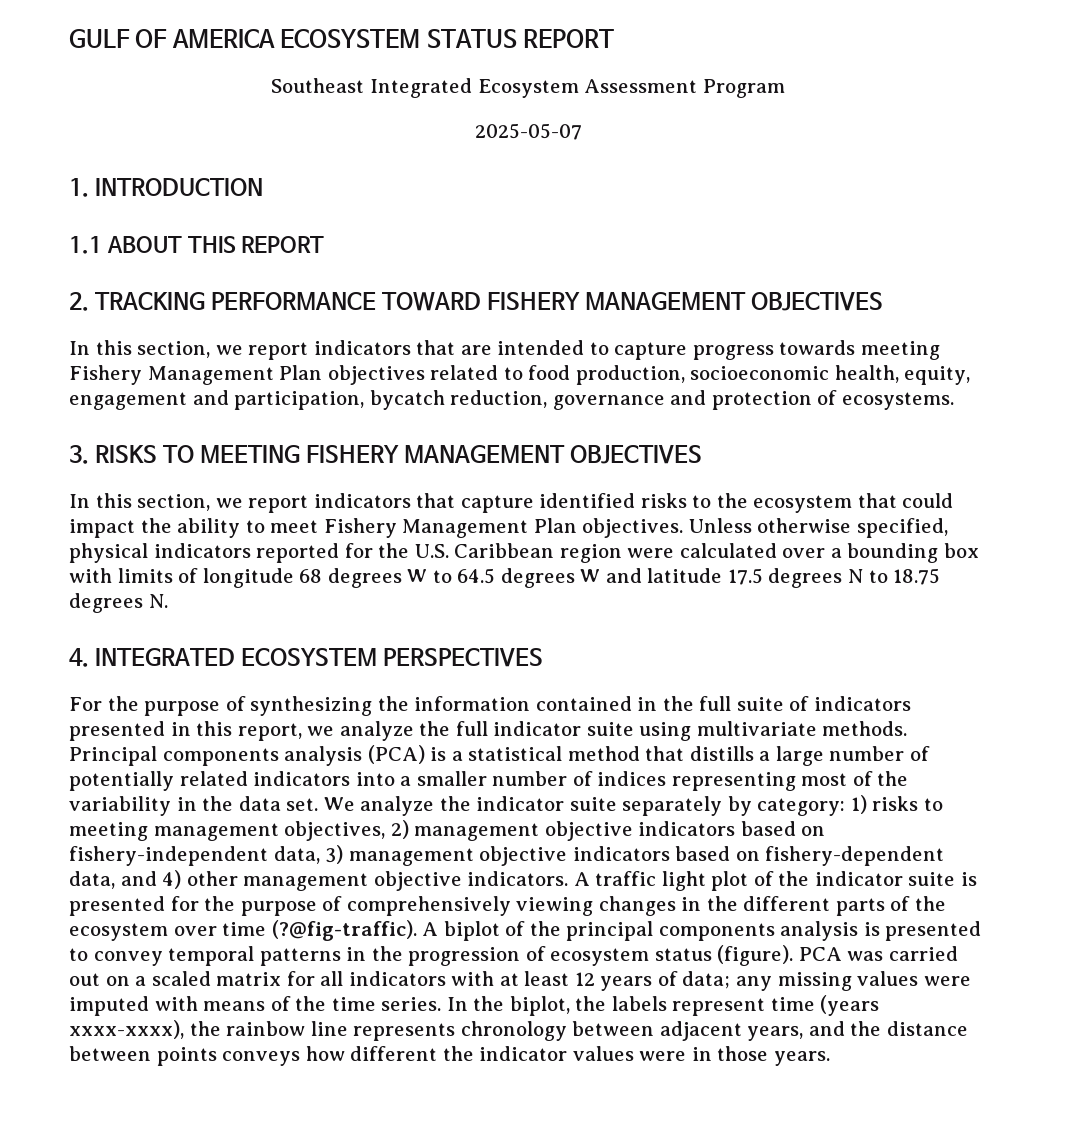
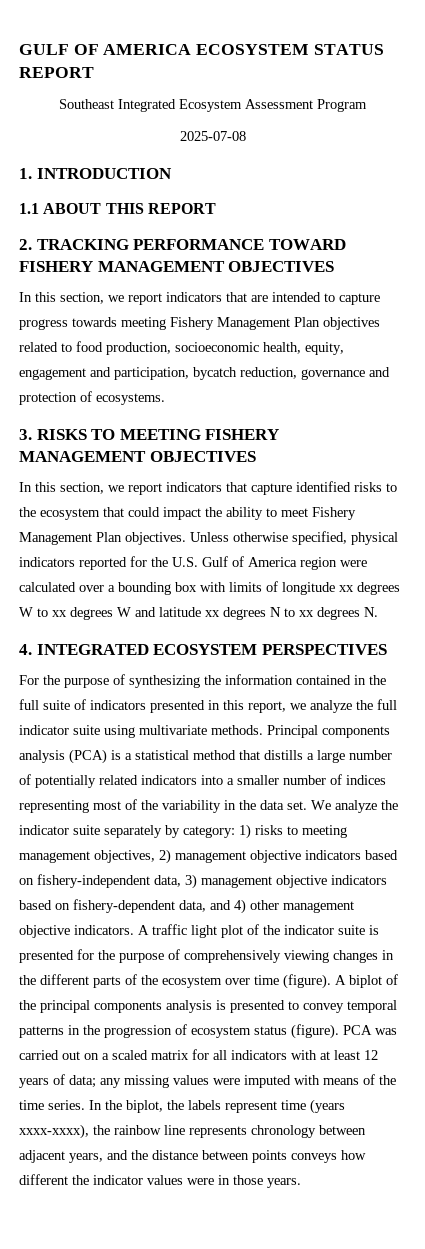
- 2025-05-07
+ 2025-07-08
- Unless otherwise specified, physical indicators reported for the U.S. Caribbean region were calculated over a bounding box with limits of longitude 68 degrees W to 64.5 degrees W and latitude 17.5 degrees N to 18.75 degrees N.
+ Unless otherwise specified, physical indicators reported for the U.S. Gulf of America region were calculated over a bounding box with limits of longitude xx degrees W to xx degrees W and latitude xx degrees N to xx degrees N.
- A traffic light plot of the indicator suite is presented for the purpose of comprehensively viewing changes in the different parts of the ecosystem over time (?@fig-traffic).
+ A traffic light plot of the indicator suite is presented for the purpose of comprehensively viewing changes in the different parts of the ecosystem over time (figure).

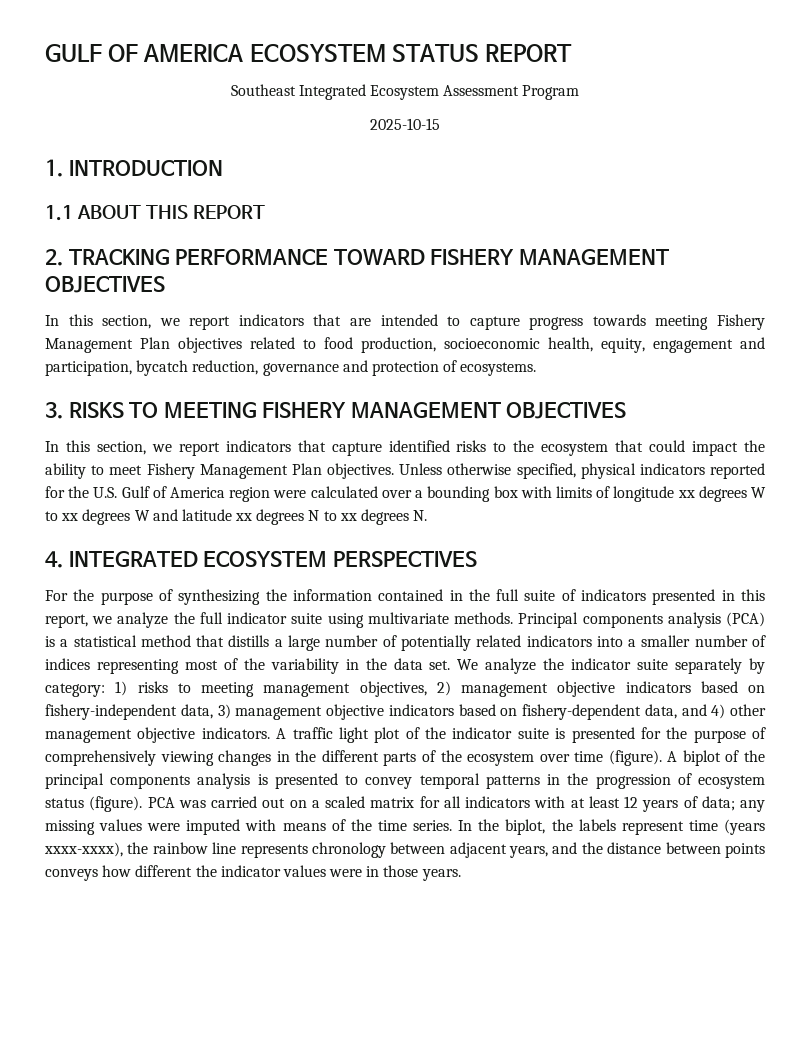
- 2025-07-08
+ 2025-10-15

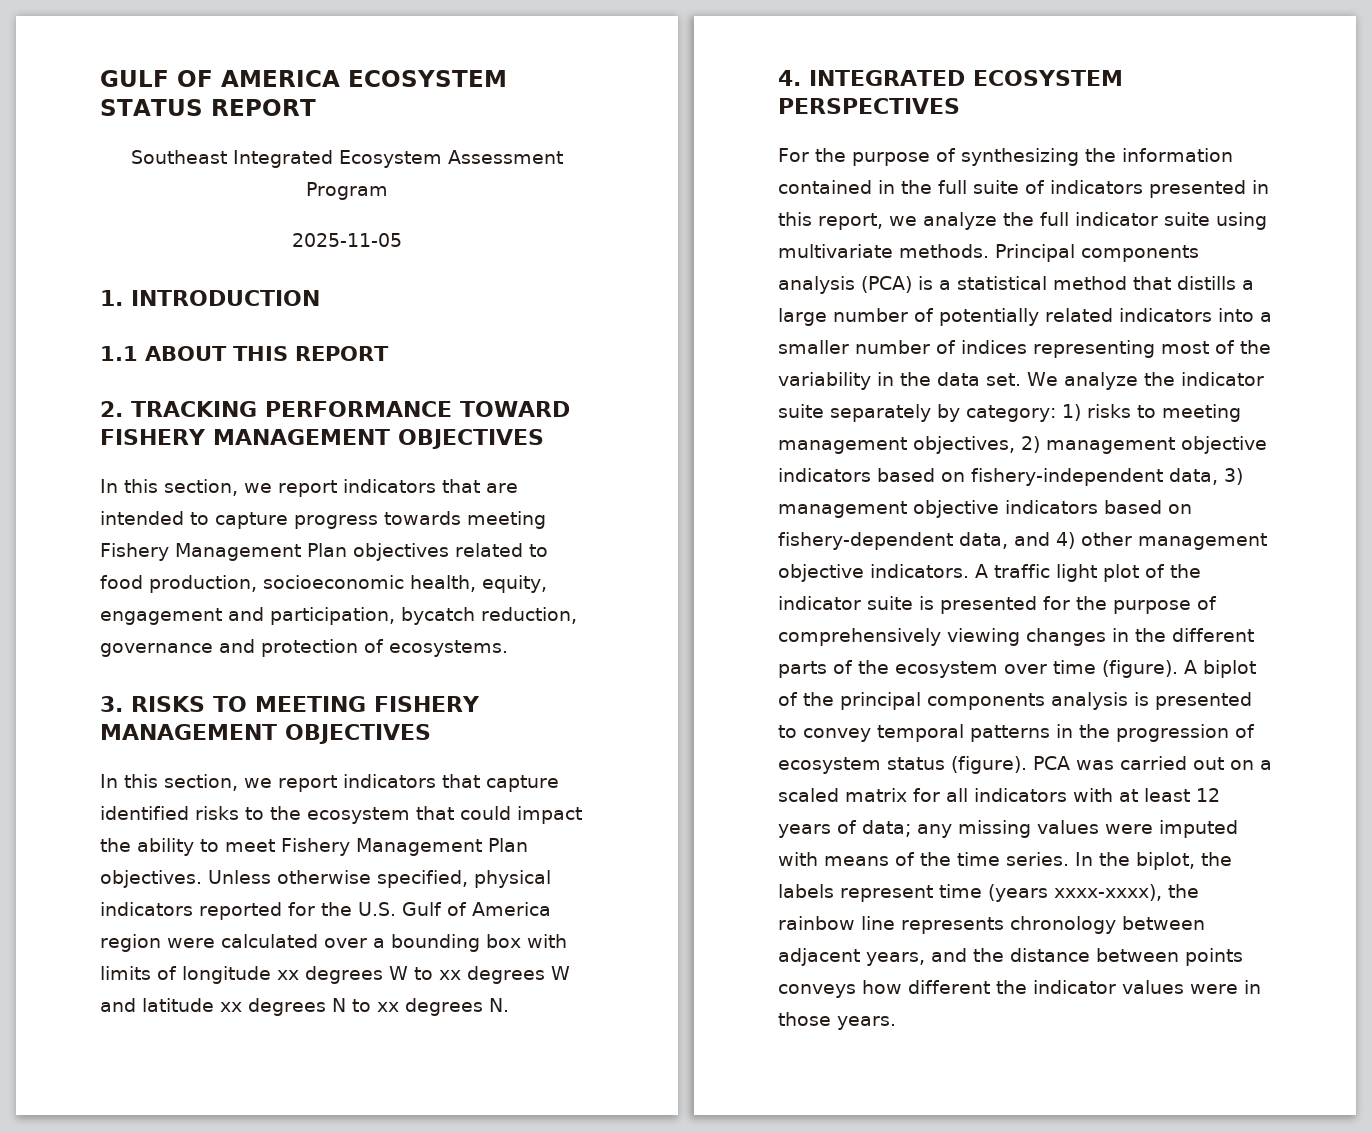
- 2025-10-15
+ 2025-11-05

